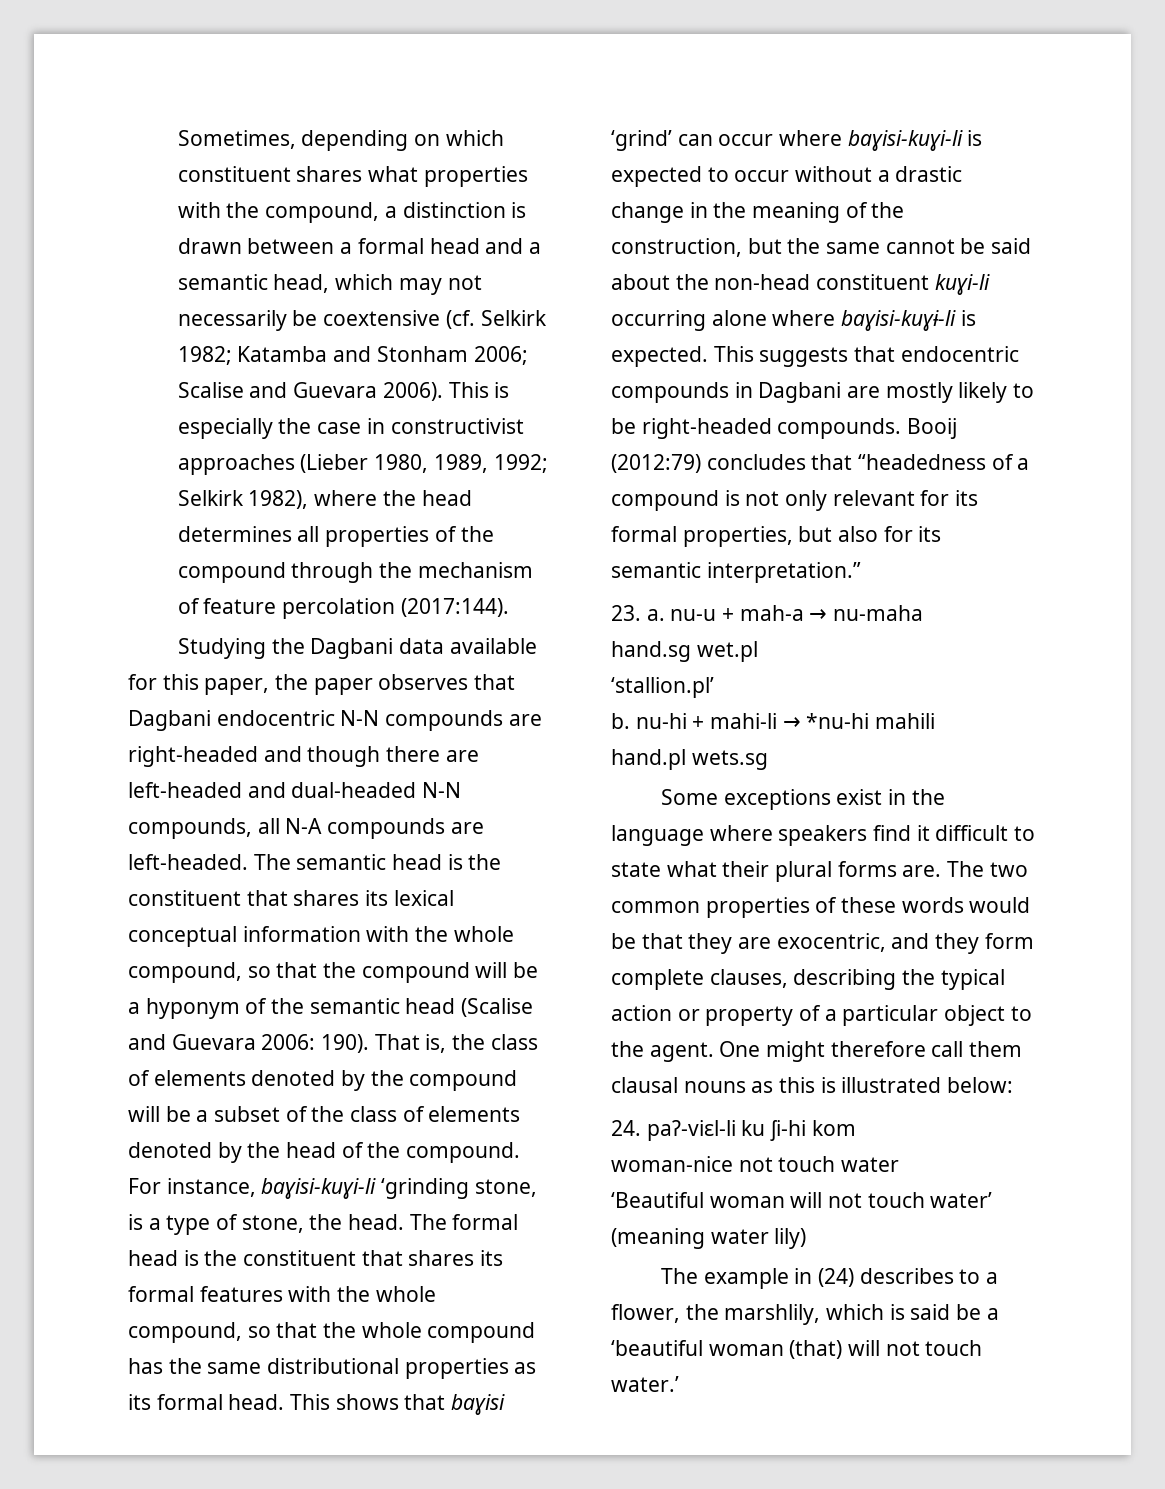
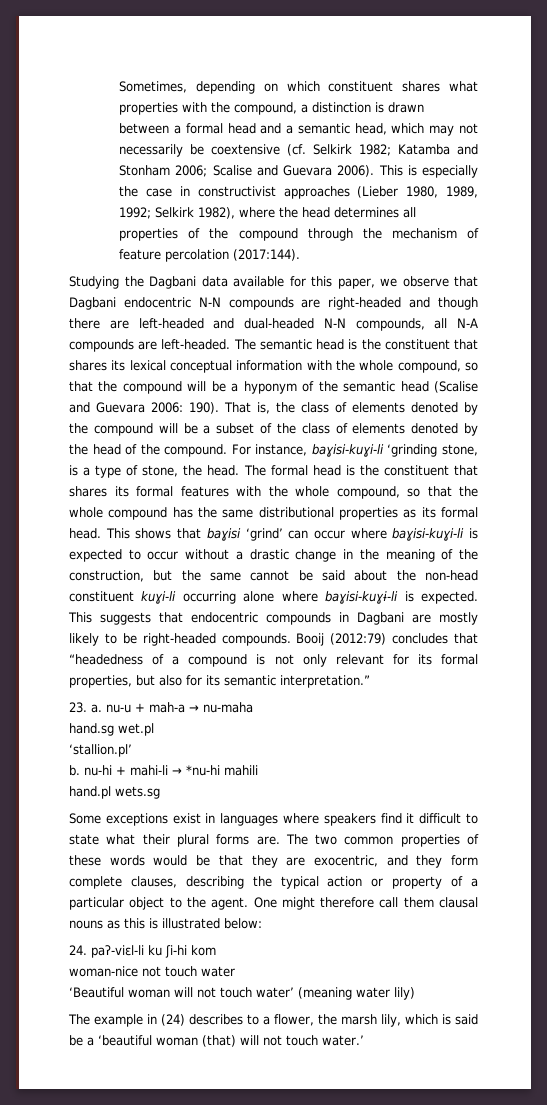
- Studying the Dagbani data available for this paper, the paper observes that Dagbani endocentric N-N compounds are right-headed and though there are left-headed and dual-headed N-N compounds, all N-A compounds are left-headed.
+ Studying the Dagbani data available for this paper, we observe that Dagbani endocentric N-N compounds are right-headed and though there are left-headed and dual-headed N-N compounds, all N-A compounds are left-headed.
- Some exceptions exist in the language where speakers find it difficult to state what their plural forms are.
+ Some exceptions exist in languages where speakers find it difficult to state what their plural forms are.
- The example in (24) describes to a flower, the marshlily, which is said be a ‘beautiful woman (that) will not touch water.’
+ The example in (24) describes to a flower, the marsh lily, which is said be a ‘beautiful woman (that) will not touch water.’

